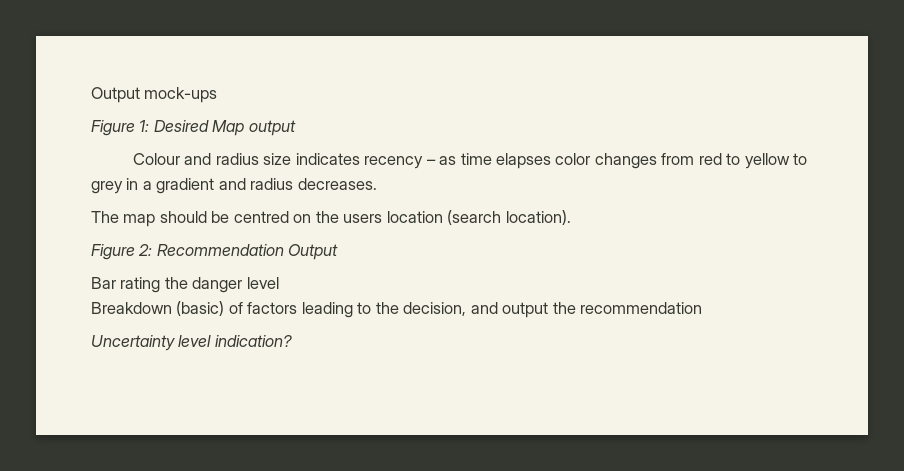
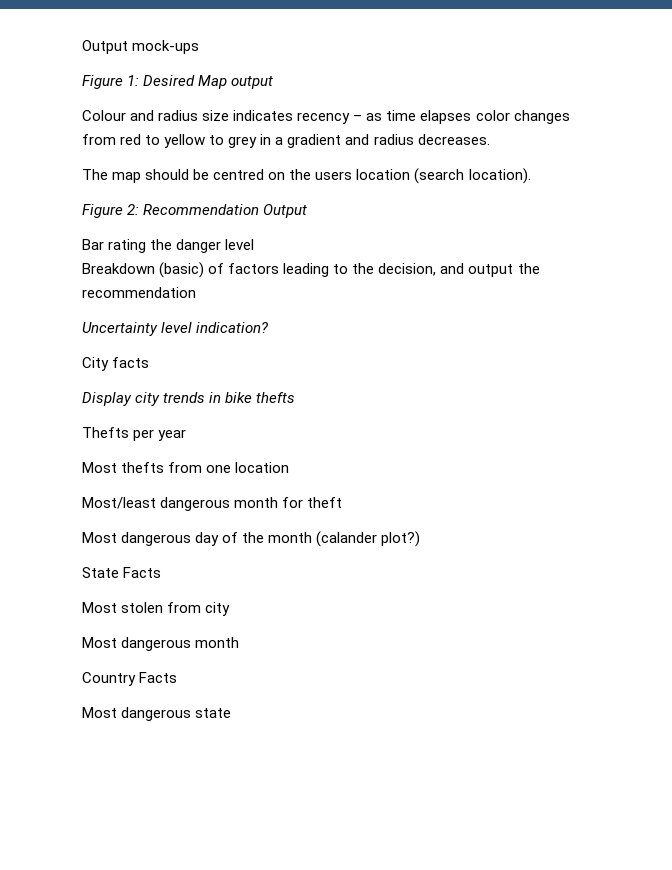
+ City facts
+ Display city trends in bike thefts
+ Thefts per year
+ Most thefts from one location
+ Most/least dangerous month for theft
+ Most dangerous day of the month (calander plot?)
+ State Facts
+ Most stolen from city
+ Most dangerous month
+ Country Facts
+ Most dangerous state

